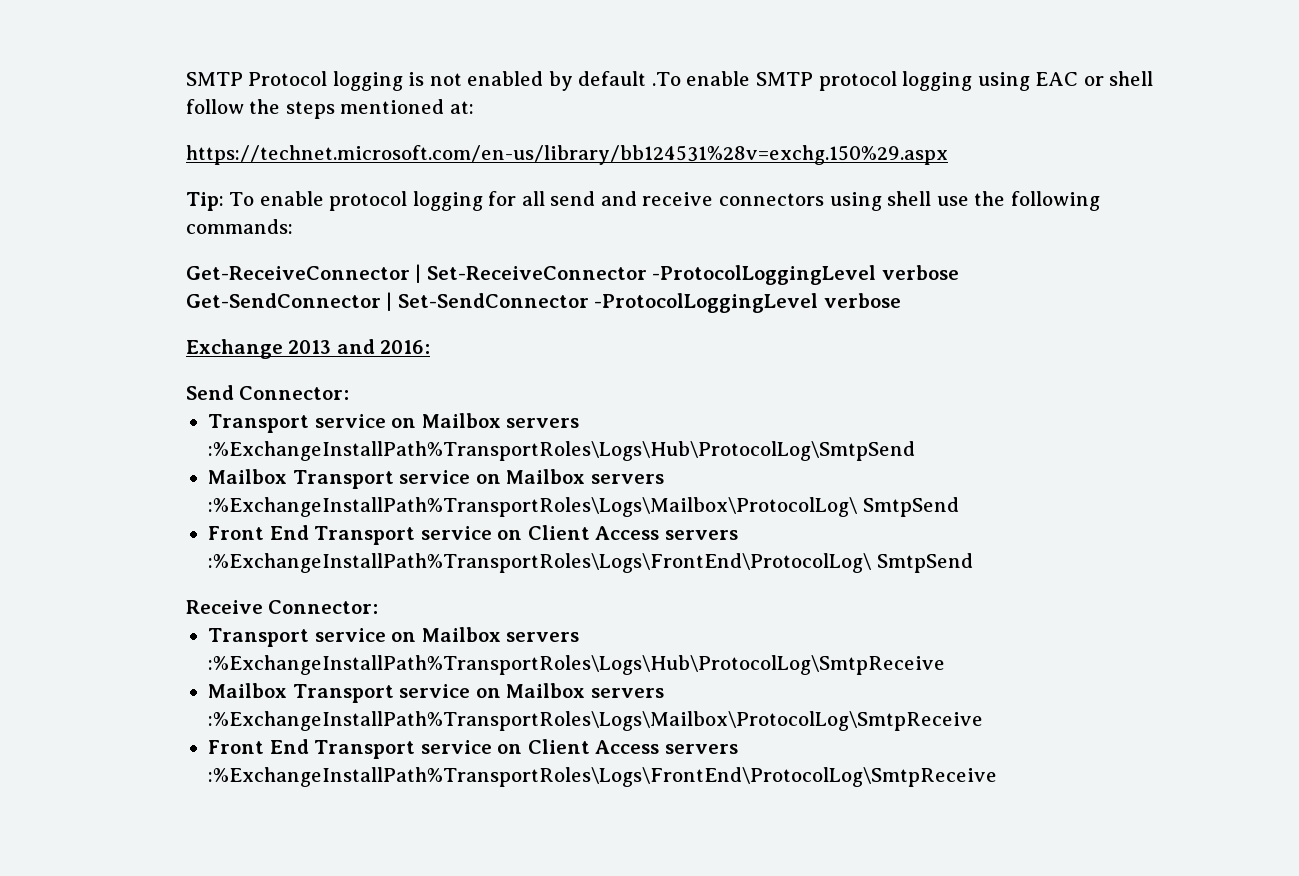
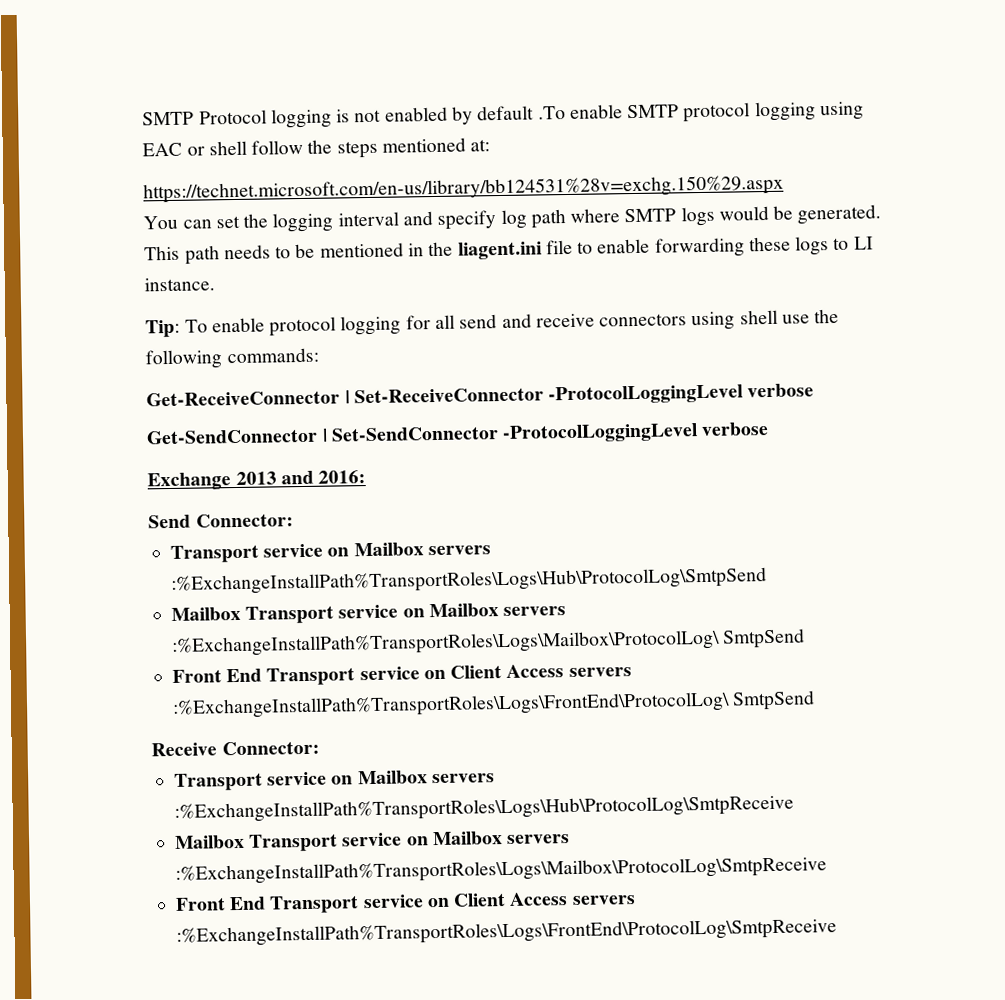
+ You can set the logging interval and specify log path where SMTP logs would be generated. This path needs to be mentioned in the liagent.ini file to enable forwarding these logs to LI instance.

